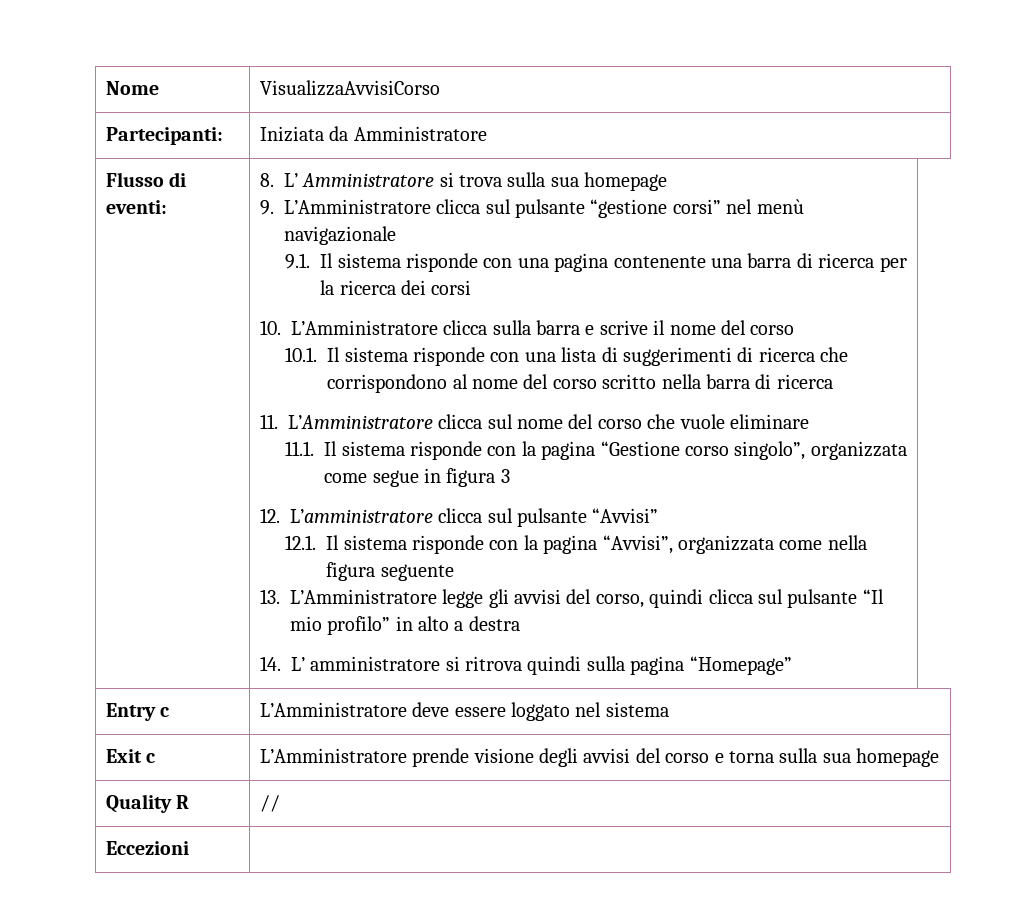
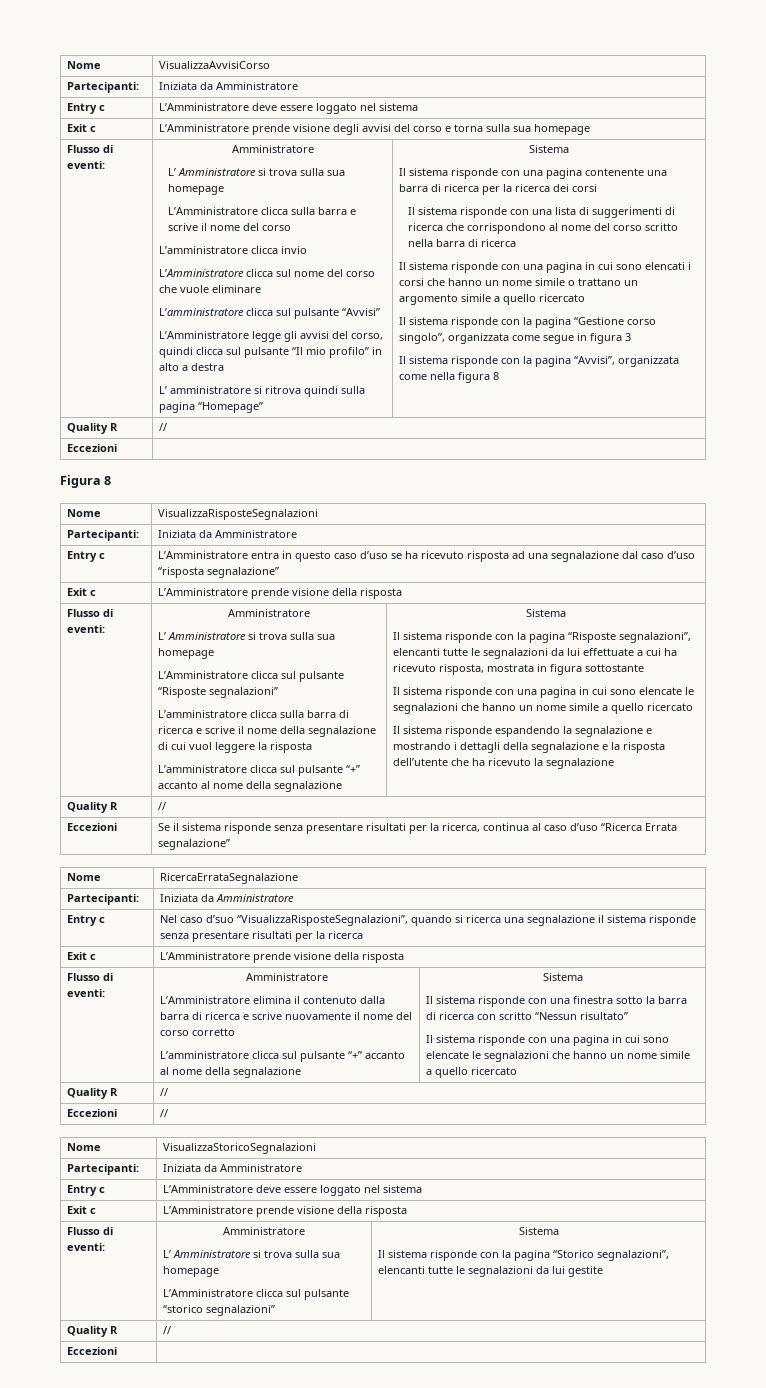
- Flusso di eventi: | 8. L’ Amministratore si trova sulla sua homepage
- 9. L’Amministratore clicca sul pulsante “gestione corsi” nel menù navigazionale
- 9.1. Il sistema risponde con una pagina contenente una barra di ricerca per la ricerca dei corsi
- 10. L’Amministratore clicca sulla barra e scrive il nome del corso
- 10.1. Il sistema risponde con una lista di suggerimenti di ricerca che corrispondono al nome del corso scritto nella barra di ricerca
- 11. L’Amministratore clicca sul nome del corso che vuole eliminare
- 11.1. Il sistema risponde con la pagina “Gestione corso singolo”, organizzata come segue in figura 3
- 12. L’amministratore clicca sul pulsante “Avvisi”
- 12.1. Il sistema risponde con la pagina “Avvisi”, organizzata come nella figura seguente
- 13. L’Amministratore legge gli avvisi del corso, quindi clicca sul pulsante “Il mio profilo” in alto a destra
- 14. L’ amministratore si ritrova quindi sulla pagina “Homepage”
  Exit c | L’Amministratore prende visione degli avvisi del corso e torna sulla sua homepage
+ Flusso di eventi: | Amministratore
+ L’ Amministratore si trova sulla sua homepage
+ L’Amministratore clicca sulla barra e scrive il nome del corso
+ L’amministratore clicca invio
+ L’Amministratore clicca sul nome del corso che vuole eliminare
+ L’amministratore clicca sul pulsante “Avvisi”
+ L’Amministratore legge gli avvisi del corso, quindi clicca sul pulsante “Il mio profilo” in alto a destra
+ L’ amministratore si ritrova quindi sulla pagina “Homepage” | Sistema
+ Il sistema risponde con una pagina contenente una barra di ricerca per la ricerca dei corsi
+ Il sistema risponde con una lista di suggerimenti di ricerca che corrispondono al nome del corso scritto nella barra di ricerca
+ Il sistema risponde con una pagina in cui sono elencati i corsi che hanno un nome simile o trattano un argomento simile a quello ricercato
+ Il sistema risponde con la pagina “Gestione corso singolo”, organizzata come segue in figura 3
+ Il sistema risponde con la pagina “Avvisi”, organizzata come nella figura 8
+ Quality R | //
+ Eccezioni |
+ Figura 8
+ Nome | VisualizzaRisposteSegnalazioni
+ Partecipanti: | Iniziata da Amministratore
+ Entry c | L’Amministratore entra in questo caso d’uso se ha ricevuto risposta ad una segnalazione dal caso d’uso “risposta segnalazione”
+ Exit c | L’Amministratore prende visione della risposta
+ Flusso di eventi: | Amministratore
+ L’ Amministratore si trova sulla sua homepage
+ L’Amministratore clicca sul pulsante “Risposte segnalazioni”
+ L’amministratore clicca sulla barra di ricerca e scrive il nome della segnalazione di cui vuol leggere la risposta
+ L’amministratore clicca sul pulsante “+” accanto al nome della segnalazione | Sistema
+ Il sistema risponde con la pagina “Risposte segnalazioni”, elencanti tutte le segnalazioni da lui effettuate a cui ha ricevuto risposta, mostrata in figura sottostante
+ Il sistema risponde con una pagina in cui sono elencate le segnalazioni che hanno un nome simile a quello ricercato
+ Il sistema risponde espandendo la segnalazione e mostrando i dettagli della segnalazione e la risposta dell’utente che ha ricevuto la segnalazione
+ Quality R | //
+ Eccezioni | Se il sistema risponde senza presentare risultati per la ricerca, continua al caso d’uso “Ricerca Errata segnalazione”
+ Nome | RicercaErrataSegnalazione
+ Partecipanti: | Iniziata da Amministratore
+ Entry c | Nel caso d’suo “VisualizzaRisposteSegnalazioni”, quando si ricerca una segnalazione il sistema risponde senza presentare risultati per la ricerca
+ Exit c | L’Amministratore prende visione della risposta
+ Flusso di eventi: | Amministratore
+ L’Amministratore elimina il contenuto dalla barra di ricerca e scrive nuovamente il nome del corso corretto
+ L’amministratore clicca sul pulsante “+” accanto al nome della segnalazione | Sistema
+ Il sistema risponde con una finestra sotto la barra di ricerca con scritto “Nessun risultato”
+ Il sistema risponde con una pagina in cui sono elencate le segnalazioni che hanno un nome simile a quello ricercato
+ Quality R | //
+ Eccezioni | //
+ Nome | VisualizzaStoricoSegnalazioni
+ Partecipanti: | Iniziata da Amministratore
+ Entry c | L’Amministratore deve essere loggato nel sistema
+ Exit c | L’Amministratore prende visione della risposta
+ Flusso di eventi: | Amministratore
+ L’ Amministratore si trova sulla sua homepage
+ L’Amministratore clicca sul pulsante “storico segnalazioni” | Sistema
+ Il sistema risponde con la pagina “Storico segnalazioni”, elencanti tutte le segnalazioni da lui gestite

